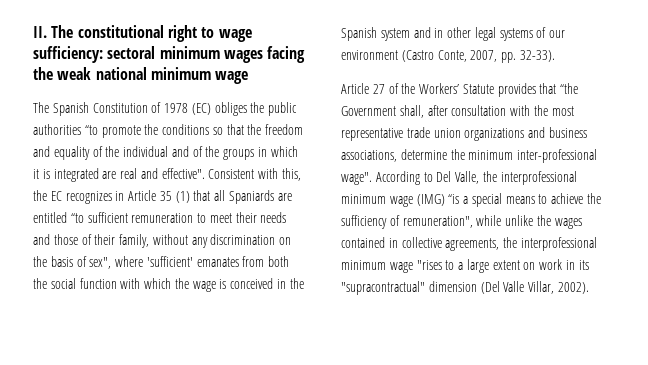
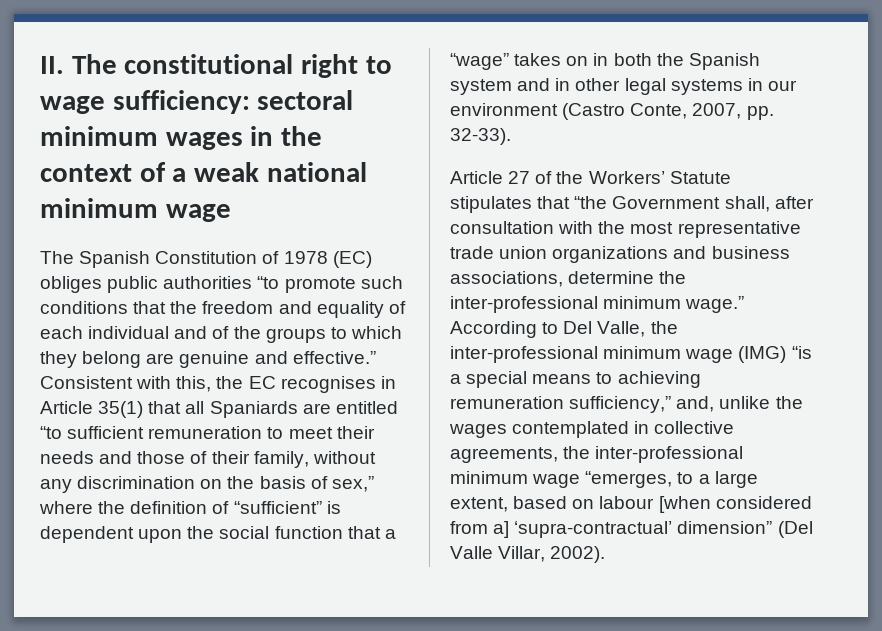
- II. The constitutional right to wage sufficiency: sectoral minimum wages facing the weak national minimum wage
+ II. The constitutional right to wage sufficiency: sectoral minimum wages in the context of a weak national minimum wage
- The Spanish Constitution of 1978 (EC) obliges the public authorities “to promote the conditions so that the freedom and equality of the individual and of the groups in which it is integrated are real and effective".
+ The Spanish Constitution of 1978 (EC) obliges public authorities “to promote such conditions that the freedom and equality of each individual and of the groups to which they belong are genuine and effective.”
- Consistent with this, the EC recognizes in Article 35 (1) that all Spaniards are entitled “to sufficient remuneration to meet their needs and those of their family, without any discrimination on the basis of sex", where 'sufficient' emanates from both the social function with which the wage is conceived in the Spanish system and in other legal systems of our environment (Castro Conte, 2007, pp. 32-33).
+ Consistent with this, the EC recognises in Article 35(1) that all Spaniards are entitled “to sufficient remuneration to meet their needs and those of their family, without any discrimination on the basis of sex,” where the definition of “sufficient” is dependent upon the social function that a “wage” takes on in both the Spanish system and in other legal systems in our environment (Castro Conte, 2007, pp. 32-33).
- Article 27 of the Workers’ Statute provides that “the Government shall, after consultation with the most representative trade union organizations and business associations, determine the minimum inter-professional wage".
+ Article 27 of the Workers’ Statute stipulates that “the Government shall, after consultation with the most representative trade union organizations and business associations, determine the inter-professional minimum wage.”
- According to Del Valle, the interprofessional minimum wage (IMG) “is a special means to achieve the sufficiency of remuneration", while unlike the wages contained in collective agreements, the interprofessional minimum wage "rises to a large extent on work in its "supracontractual" dimension (Del Valle Villar, 2002).
+ According to Del Valle, the inter-professional minimum wage (IMG) “is a special means to achieving remuneration sufficiency,” and, unlike the wages contemplated in collective agreements, the inter-professional minimum wage “emerges, to a large extent, based on labour [when considered from a] ‘supra-contractual’ dimension” (Del Valle Villar, 2002).

